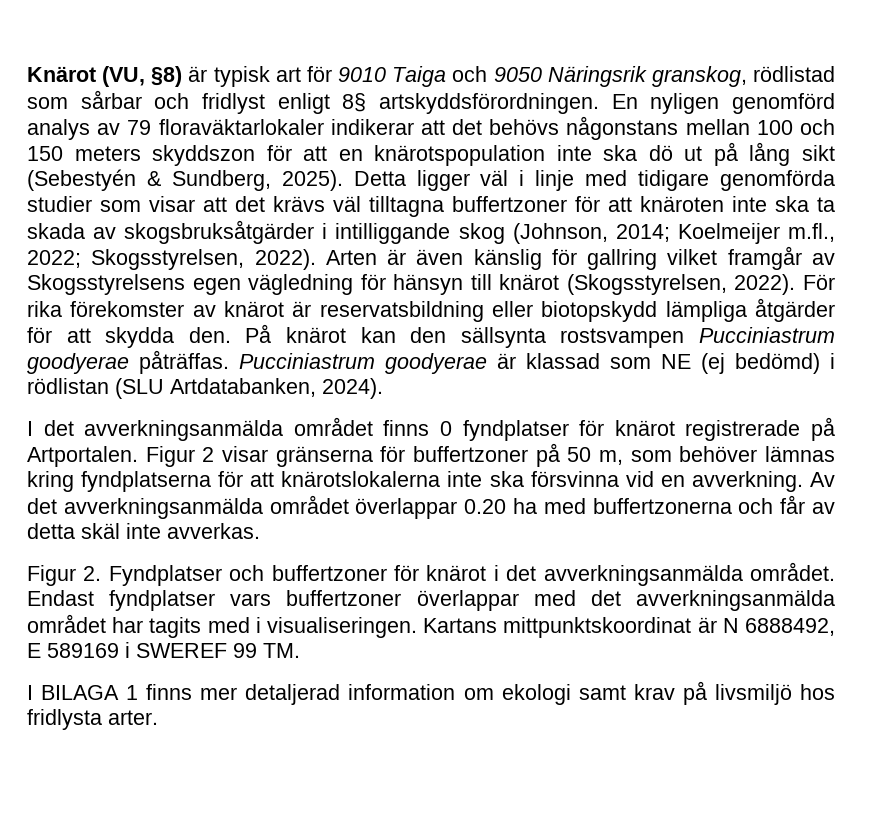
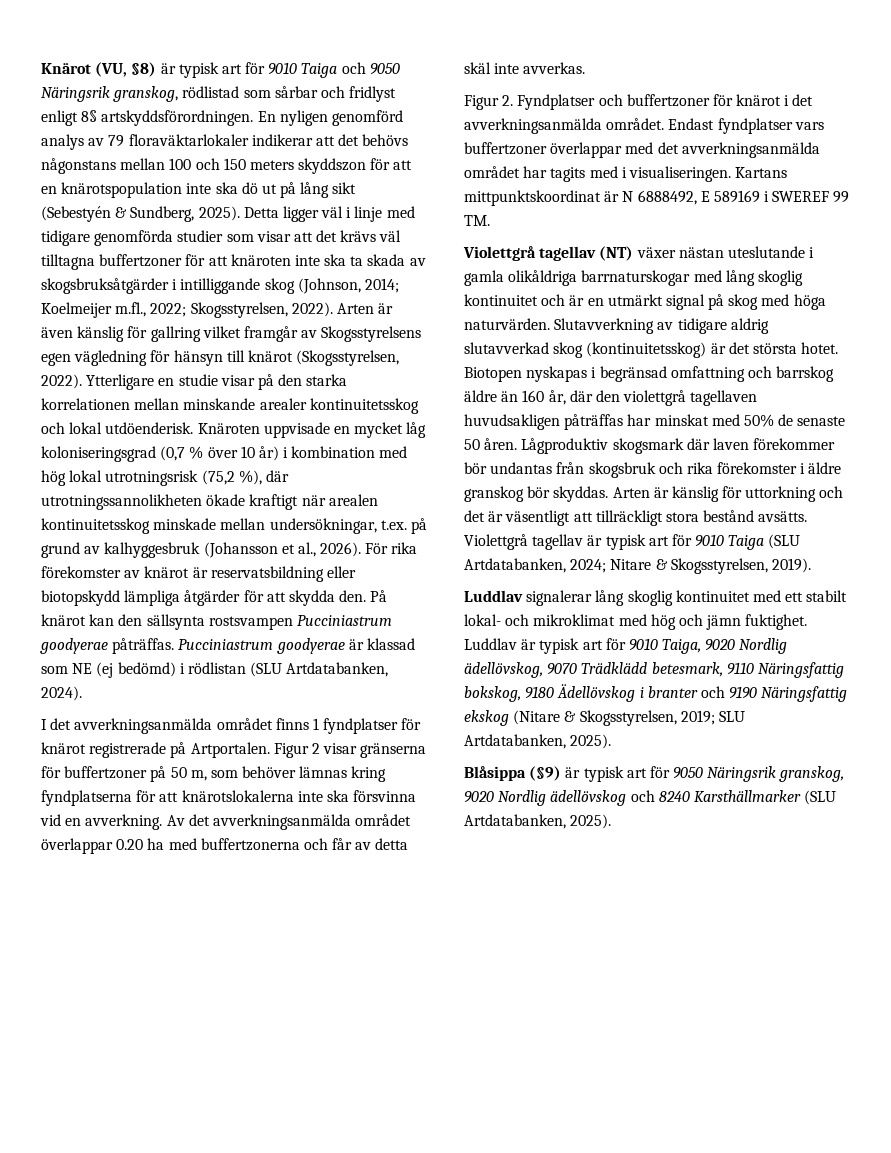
+ Ytterligare en studie visar på den starka korrelationen mellan minskande arealer kontinuitetsskog och lokal utdöenderisk. Knäroten uppvisade en mycket låg koloniseringsgrad (0,7 % över 10 år) i kombination med hög lokal utrotningsrisk (75,2 %), där utrotningssannolikheten ökade kraftigt när arealen kontinuitetsskog minskade mellan undersökningar, t.ex. på grund av kalhyggesbruk (Johansson et al., 2026).
- I det avverkningsanmälda området finns 0 fyndplatser för knärot registrerade på Artportalen.
+ I det avverkningsanmälda området finns 1 fyndplatser för knärot registrerade på Artportalen.
- I BILAGA 1 finns mer detaljerad information om ekologi samt krav på livsmiljö hos fridlysta arter.
+ Violettgrå tagellav (NT) växer nästan uteslutande i gamla olikåldriga barrnaturskogar med lång skoglig kontinuitet och är en utmärkt signal på skog med höga naturvärden. Slutavverkning av tidigare aldrig slutavverkad skog (kontinuitetsskog) är det största hotet. Biotopen nyskapas i begränsad omfattning och barrskog äldre än 160 år, där den violettgrå tagellaven huvudsakligen påträffas har minskat med 50% de senaste 50 åren. Lågproduktiv skogsmark där laven förekommer bör undantas från skogsbruk och rika förekomster i äldre granskog bör skyddas. Arten är känslig för uttorkning och det är väsentligt att tillräckligt stora bestånd avsätts. Violettgrå tagellav är typisk art för 9010 Taiga (SLU Artdatabanken, 2024; Nitare & Skogsstyrelsen, 2019).
+ Luddlav signalerar lång skoglig kontinuitet med ett stabilt lokal- och mikroklimat med hög och jämn fuktighet. Luddlav är typisk art för 9010 Taiga, 9020 Nordlig ädellövskog, 9070 Trädklädd betesmark, 9110 Näringsfattig bokskog, 9180 Ädellövskog i branter och 9190 Näringsfattig ekskog (Nitare & Skogsstyrelsen, 2019; SLU Artdatabanken, 2025).
+ Blåsippa (§9) är typisk art för 9050 Näringsrik granskog, 9020 Nordlig ädellövskog och 8240 Karsthällmarker (SLU Artdatabanken, 2025).

